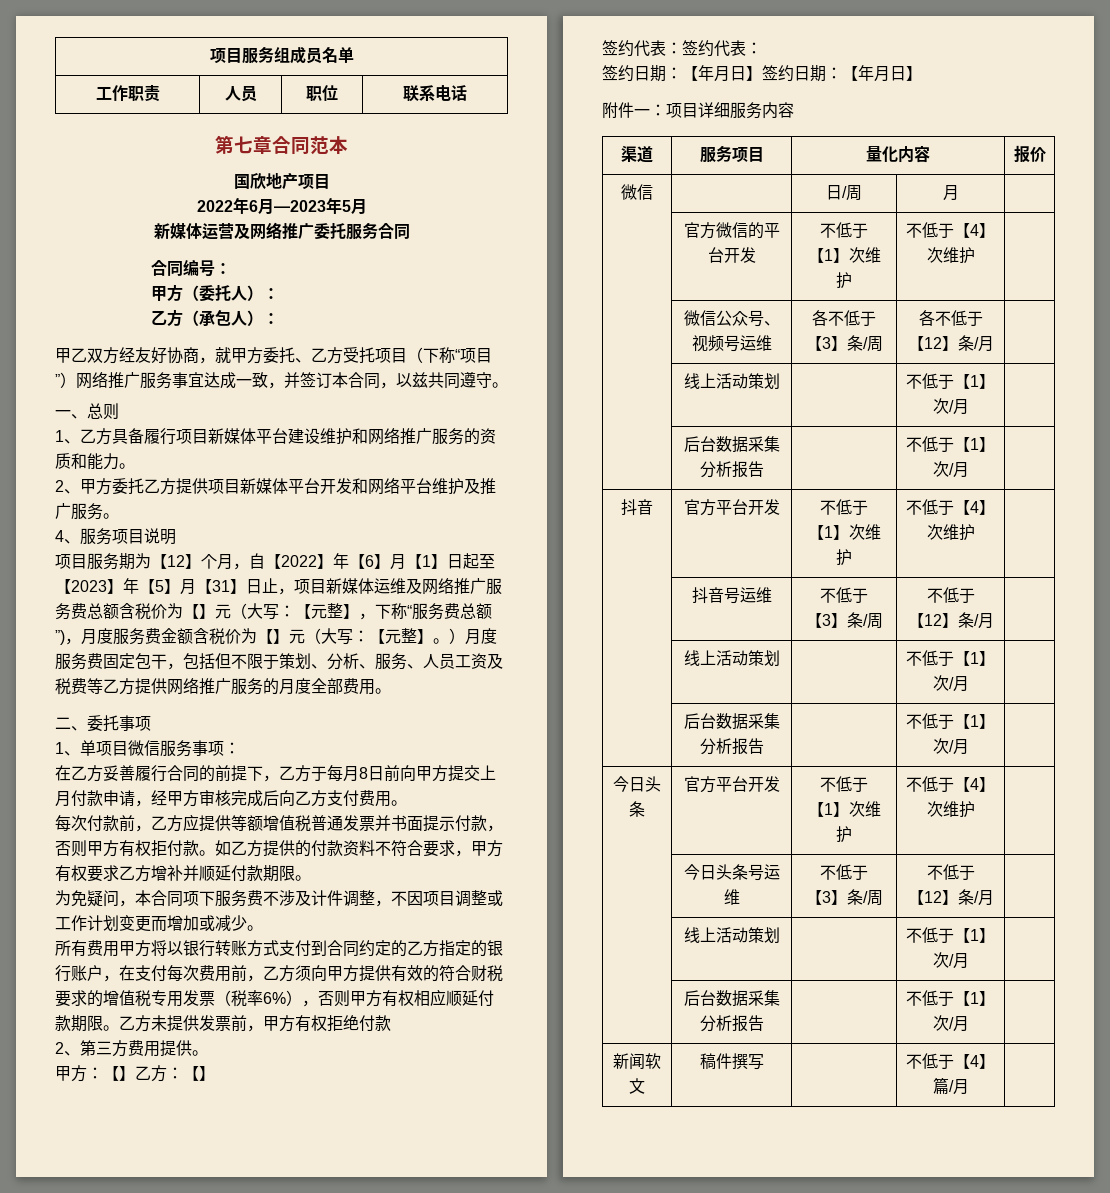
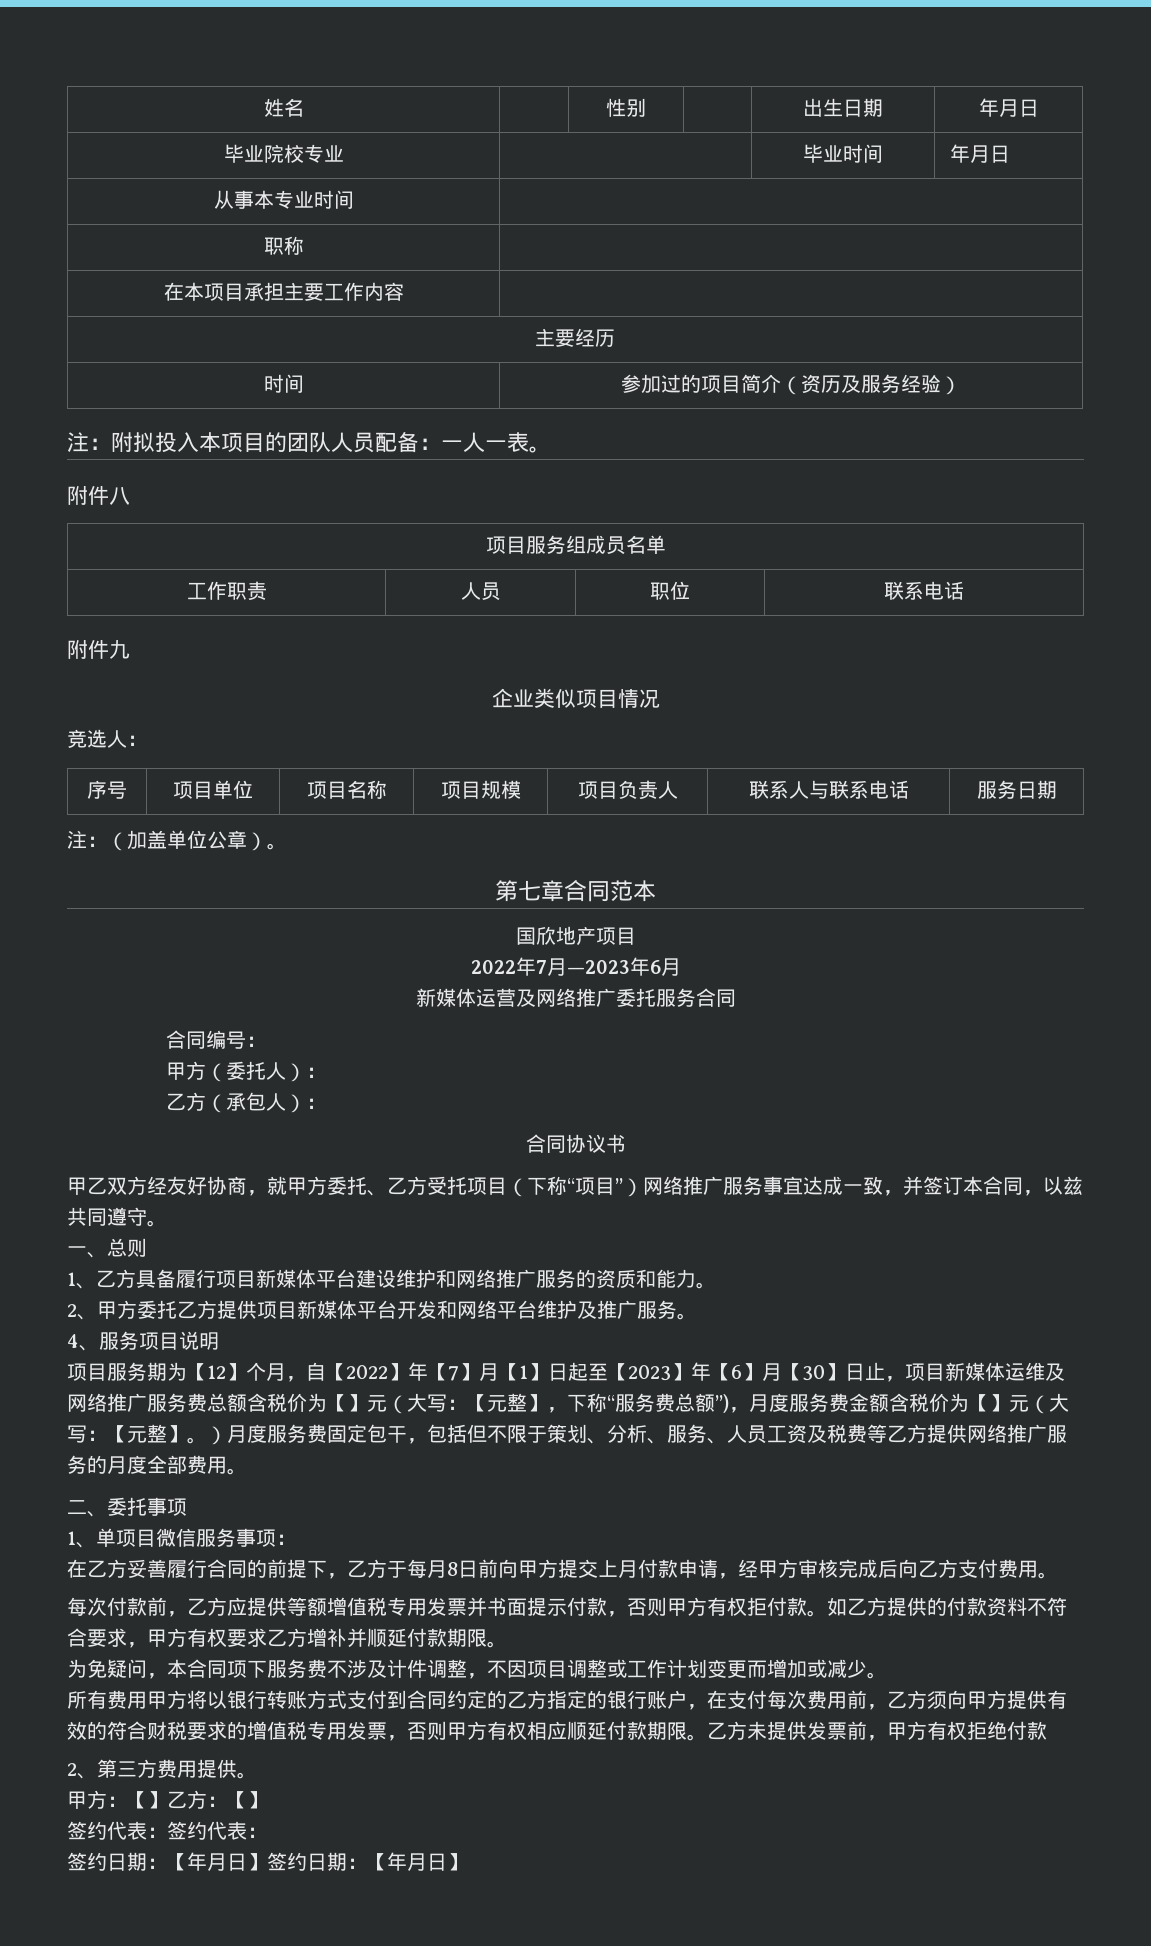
+ 姓名 | | 性别 | | 出生日期 | 年月日
+ 毕业院校专业 | | 毕业时间 | 年月日
+ 从事本专业时间 |
+ 职称 |
+ 在本项目承担主要工作内容 |
+ 主要经历
+ 时间 | 参加过的项目简介（资历及服务经验）
+ 注：附拟投入本项目的团队人员配备：一人一表。
+ 附件八
+ 附件九
+ 企业类似项目情况
+ 竞选人：
+ 序号 | 项目单位 | 项目名称 | 项目规模 | 项目负责人 | 联系人与联系电话 | 服务日期
+ 注：（加盖单位公章）。
- 2022年6月—2023年5月
+ 2022年7月—2023年6月
+ 合同协议书
- 项目服务期为【12】个月，自【2022】年【6】月【1】日起至【2023】年【5】月【31】日止，项目新媒体运维及网络推广服务费总额含税价为【】元（大写：
+ 项目服务期为【12】个月，自【2022】年【7】月【1】日起至【2023】年【6】月【30】日止，项目新媒体运维及网络推广服务费总额含税价为【】元（大写：
- 每次付款前，乙方应提供等额增值税普通发票并书面提示付款，否则甲方有权拒付款。
+ 每次付款前，乙方应提供等额增值税专用发票并书面提示付款，否则甲方有权拒付款。
- 所有费用甲方将以银行转账方式支付到合同约定的乙方指定的银行账户，在支付每次费用前，乙方须向甲方提供有效的符合财税要求的增值税专用发票（税率6%），否则甲方有权相应顺延付款期限。
+ 所有费用甲方将以银行转账方式支付到合同约定的乙方指定的银行账户，在支付每次费用前，乙方须向甲方提供有效的符合财税要求的增值税专用发票，否则甲方有权相应顺延付款期限。
- 附件一：项目详细服务内容
- 渠道 | 服务项目 | 量化内容 | 报价
- 微信 | | 日/周 | 月 |
- | 官方微信的平台开发 | 不低于【1】次维护 | 不低于【4】次维护 |
- | 微信公众号、视频号运维 | 各不低于【3】条/周 | 各不低于【12】条/月 |
- | 线上活动策划 | | 不低于【1】次/月 |
- | 后台数据采集分析报告 | | 不低于【1】次/月 |
- 抖音 | 官方平台开发 | 不低于【1】次维护 | 不低于【4】次维护 |
- | 抖音号运维 | 不低于【3】条/周 | 不低于【12】条/月 |
- | 线上活动策划 | | 不低于【1】次/月 |
- | 后台数据采集分析报告 | | 不低于【1】次/月 |
- 今日头条 | 官方平台开发 | 不低于【1】次维护 | 不低于【4】次维护 |
- | 今日头条号运维 | 不低于【3】条/周 | 不低于【12】条/月 |
- | 线上活动策划 | | 不低于【1】次/月 |
- | 后台数据采集分析报告 | | 不低于【1】次/月 |
- 新闻软文 | 稿件撰写 | | 不低于【4】篇/月 |

